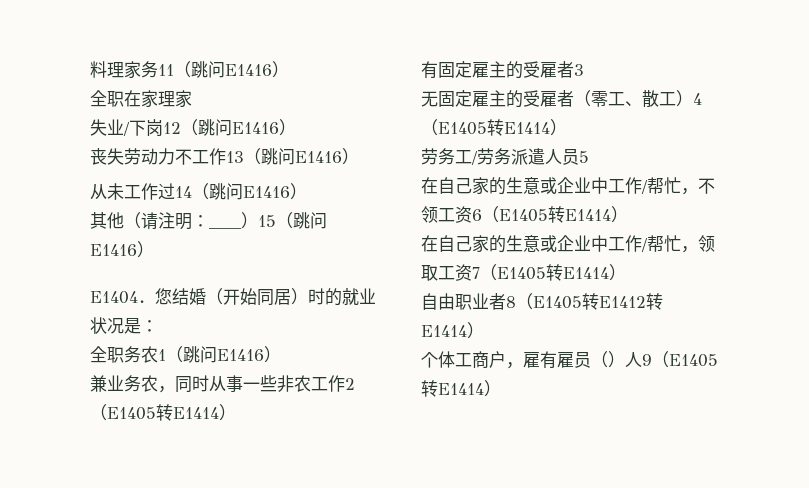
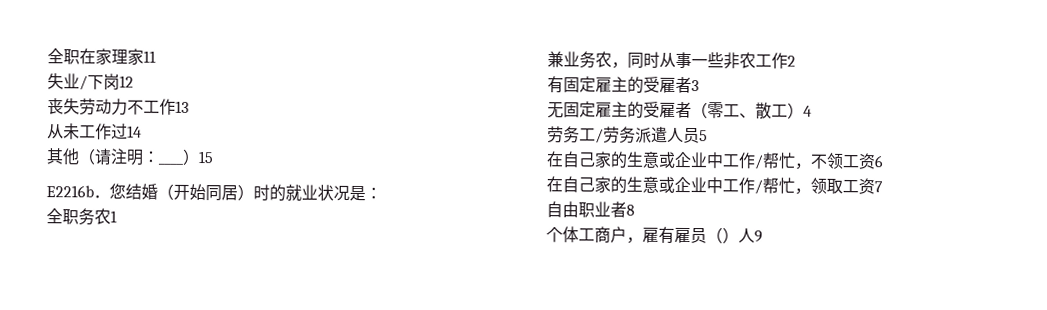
- 料理家务11（跳问E1416）
- 全职在家理家
+ 全职在家理家11
- 失业/下岗12（跳问E1416）
+ 失业/下岗12
- 丧失劳动力不工作13（跳问E1416）
+ 丧失劳动力不工作13
- 从未工作过14（跳问E1416）
+ 从未工作过14
- 其他（请注明：____）15（跳问E1416）
- E1404．您结婚（开始同居）时的就业状况是：
+ 其他（请注明：____）15
+ E2216b．您结婚（开始同居）时的就业状况是：
- 全职务农1（跳问E1416）
+ 全职务农1
- 兼业务农，同时从事一些非农工作2（E1405转E1414）
+ 兼业务农，同时从事一些非农工作2
- 无固定雇主的受雇者（零工、散工）4（E1405转E1414）
+ 无固定雇主的受雇者（零工、散工）4
- 在自己家的生意或企业中工作/帮忙，不领工资6（E1405转E1414）
+ 在自己家的生意或企业中工作/帮忙，不领工资6
- 在自己家的生意或企业中工作/帮忙，领取工资7（E1405转E1414）
+ 在自己家的生意或企业中工作/帮忙，领取工资7
- 自由职业者8（E1405转E1412转E1414）
+ 自由职业者8
- 个体工商户，雇有雇员（）人9（E1405转E1414）
+ 个体工商户，雇有雇员（）人9

